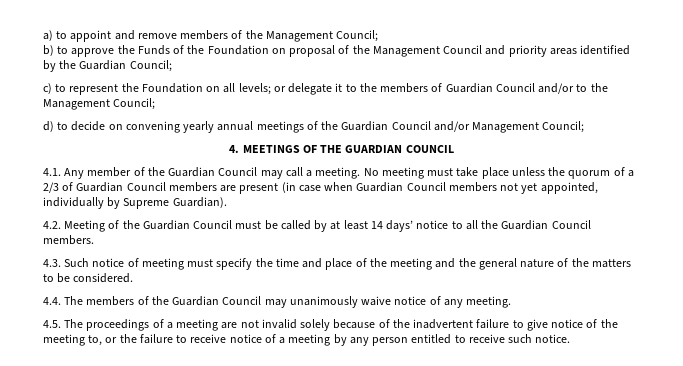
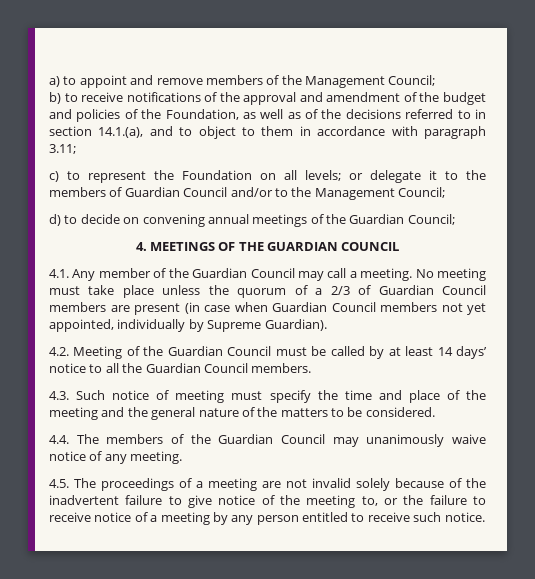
- b) to approve the Funds of the Foundation on proposal of the Management Council and priority areas identified by the Guardian Council;
+ b) to receive notifications of the approval and amendment of the budget and policies of the Foundation, as well as of the decisions referred to in section 14.1.(a), and to object to them in accordance with paragraph 3.11;
- d) to decide on convening yearly annual meetings of the Guardian Council and/or Management Council;
+ d) to decide on convening annual meetings of the Guardian Council;

